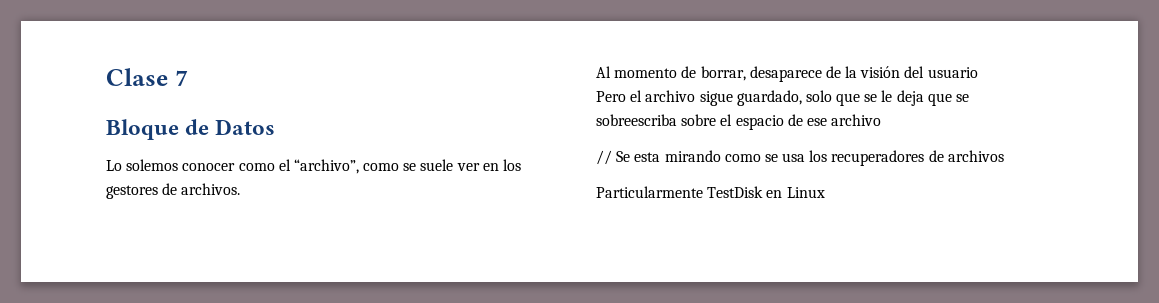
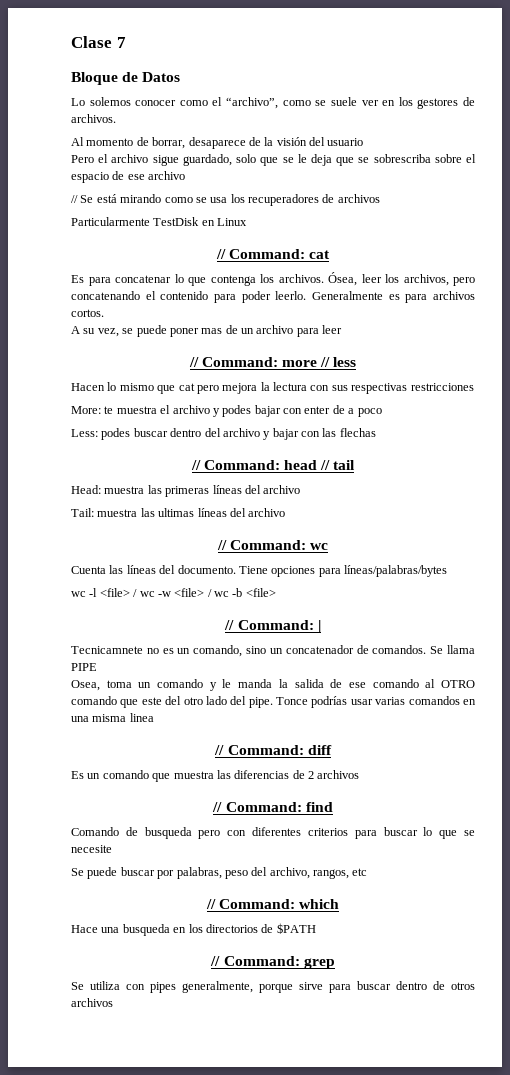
- Pero el archivo sigue guardado, solo que se le deja que se sobreescriba sobre el espacio de ese archivo
+ Pero el archivo sigue guardado, solo que se le deja que se sobrescriba sobre el espacio de ese archivo
- // Se esta mirando como se usa los recuperadores de archivos
+ // Se está mirando como se usa los recuperadores de archivos
+ // Command: cat
+ Es para concatenar lo que contenga los archivos. Ósea, leer los archivos, pero concatenando el contenido para poder leerlo. Generalmente es para archivos cortos.
+ A su vez, se puede poner mas de un archivo para leer
+ // Command: more // less
+ Hacen lo mismo que cat pero mejora la lectura con sus respectivas restricciones
+ More: te muestra el archivo y podes bajar con enter de a poco
+ Less: podes buscar dentro del archivo y bajar con las flechas
+ // Command: head // tail
+ Head: muestra las primeras líneas del archivo
+ Tail: muestra las ultimas líneas del archivo
+ // Command: wc
+ Cuenta las líneas del documento. Tiene opciones para líneas/palabras/bytes
+ wc -l <file> / wc -w <file> / wc -b <file>
+ // Command: |
+ Tecnicamnete no es un comando, sino un concatenador de comandos. Se llama PIPE
+ Osea, toma un comando y le manda la salida de ese comando al OTRO comando que este del otro lado del pipe. Tonce podrías usar varias comandos en una misma linea
+ // Command: diff
+ Es un comando que muestra las diferencias de 2 archivos
+ // Command: find
+ Comando de busqueda pero con diferentes criterios para buscar lo que se necesite
+ Se puede buscar por palabras, peso del archivo, rangos, etc
+ // Command: which
+ Hace una busqueda en los directorios de $PATH
+ // Command: grep
+ Se utiliza con pipes generalmente, porque sirve para buscar dentro de otros archivos

